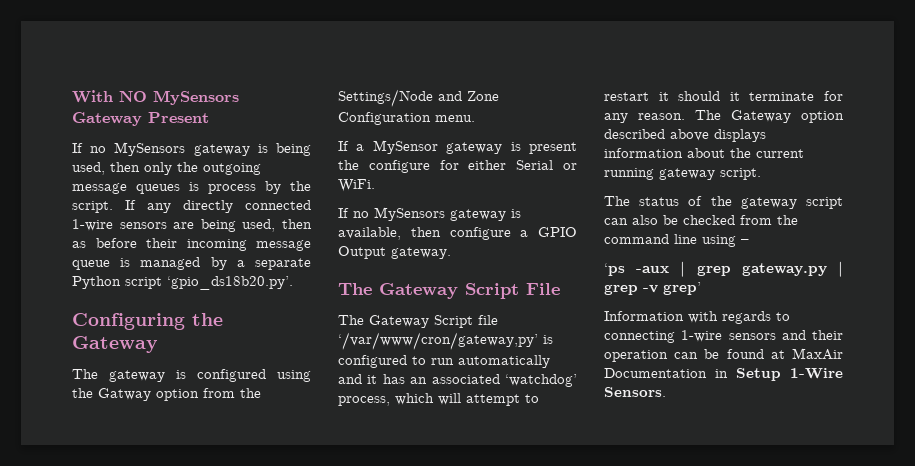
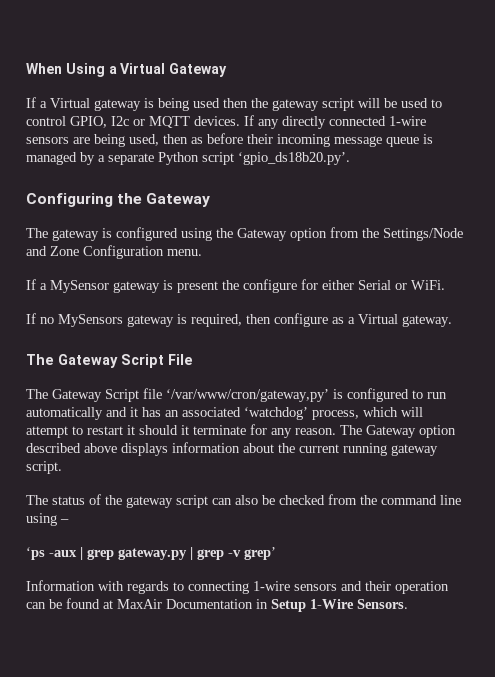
- With NO MySensors Gateway Present
- If no MySensors gateway is being used, then only the outgoing message queues is process by the script.
+ When Using a Virtual Gateway
+ If a Virtual gateway is being used then the gateway script will be used to control GPIO, I2c or MQTT devices.
- The gateway is configured using the Gatway option from the Settings/Node and Zone Configuration menu.
+ The gateway is configured using the Gateway option from the Settings/Node and Zone Configuration menu.
- If no MySensors gateway is available, then configure a GPIO Output gateway.
+ If no MySensors gateway is required, then configure as a Virtual gateway.

